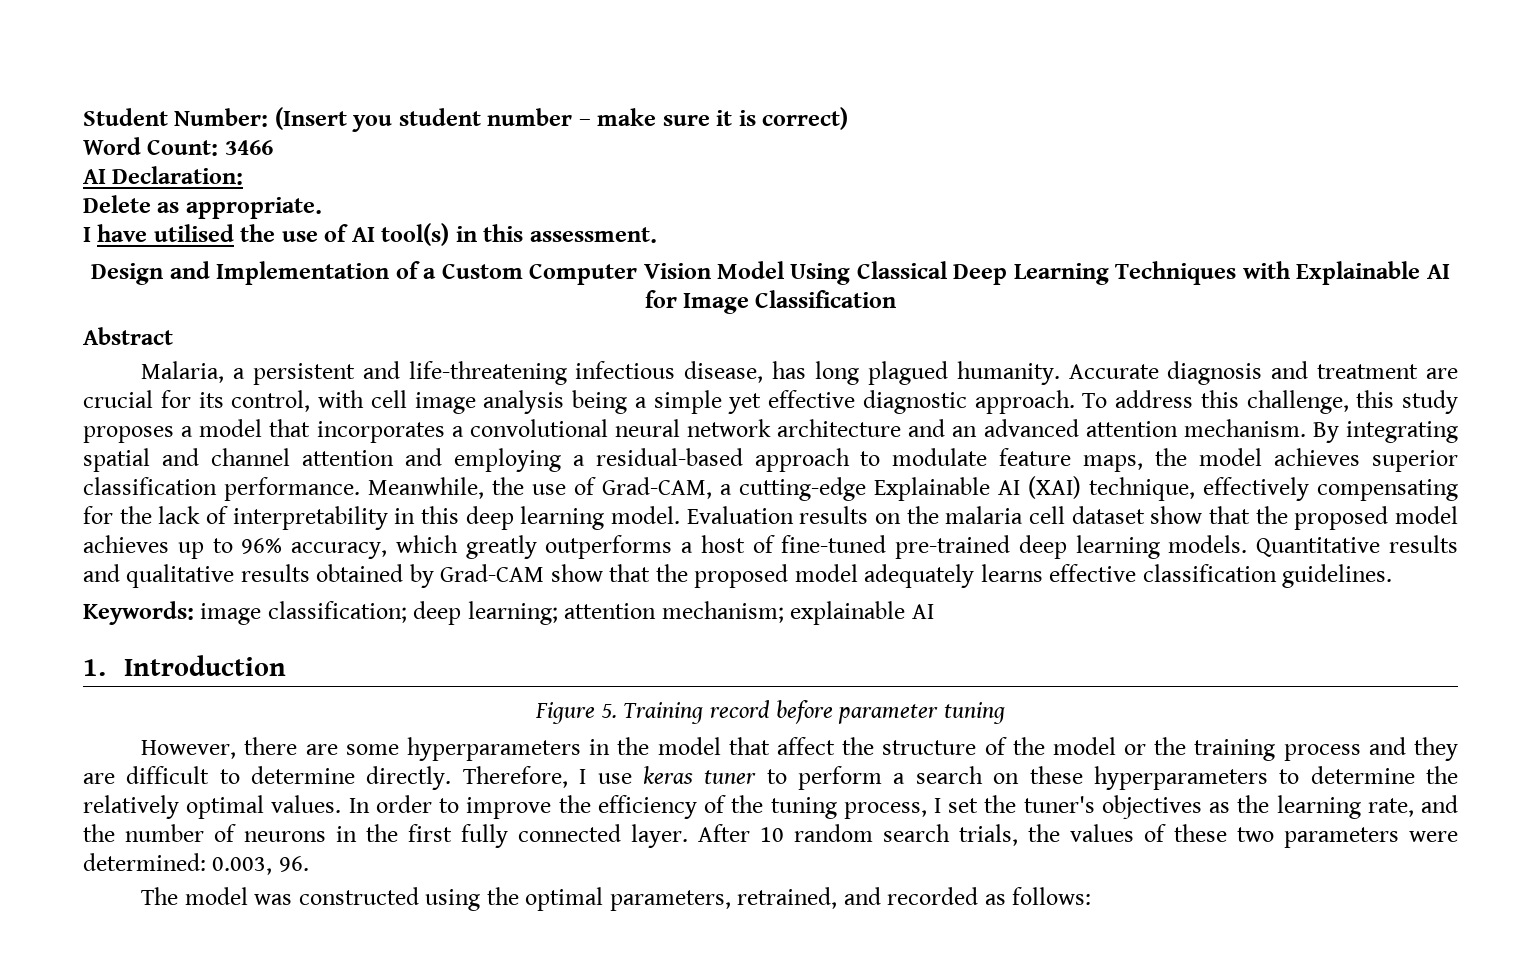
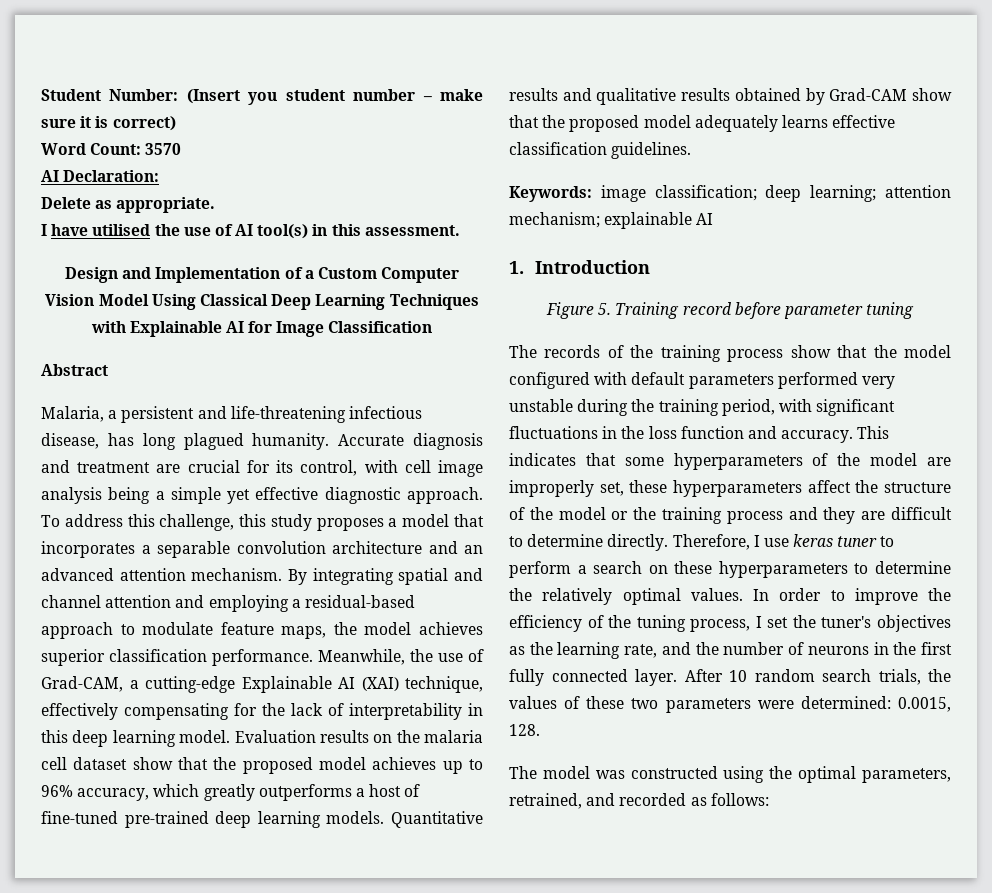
- Word Count: 3466
+ Word Count: 3570
- To address this challenge, this study proposes a model that incorporates a convolutional neural network architecture and an advanced attention mechanism.
+ To address this challenge, this study proposes a model that incorporates a separable convolution architecture and an advanced attention mechanism.
- However, there are some hyperparameters in the model that affect the structure of the model or the training process and they are difficult to determine directly.
+ The records of the training process show that the model configured with default parameters performed very unstable during the training period, with significant fluctuations in the loss function and accuracy. This indicates that some hyperparameters of the model are improperly set, these hyperparameters affect the structure of the model or the training process and they are difficult to determine directly.
- After 10 random search trials, the values of these two parameters were determined: 0.003, 96.
+ After 10 random search trials, the values of these two parameters were determined: 0.0015, 128.

